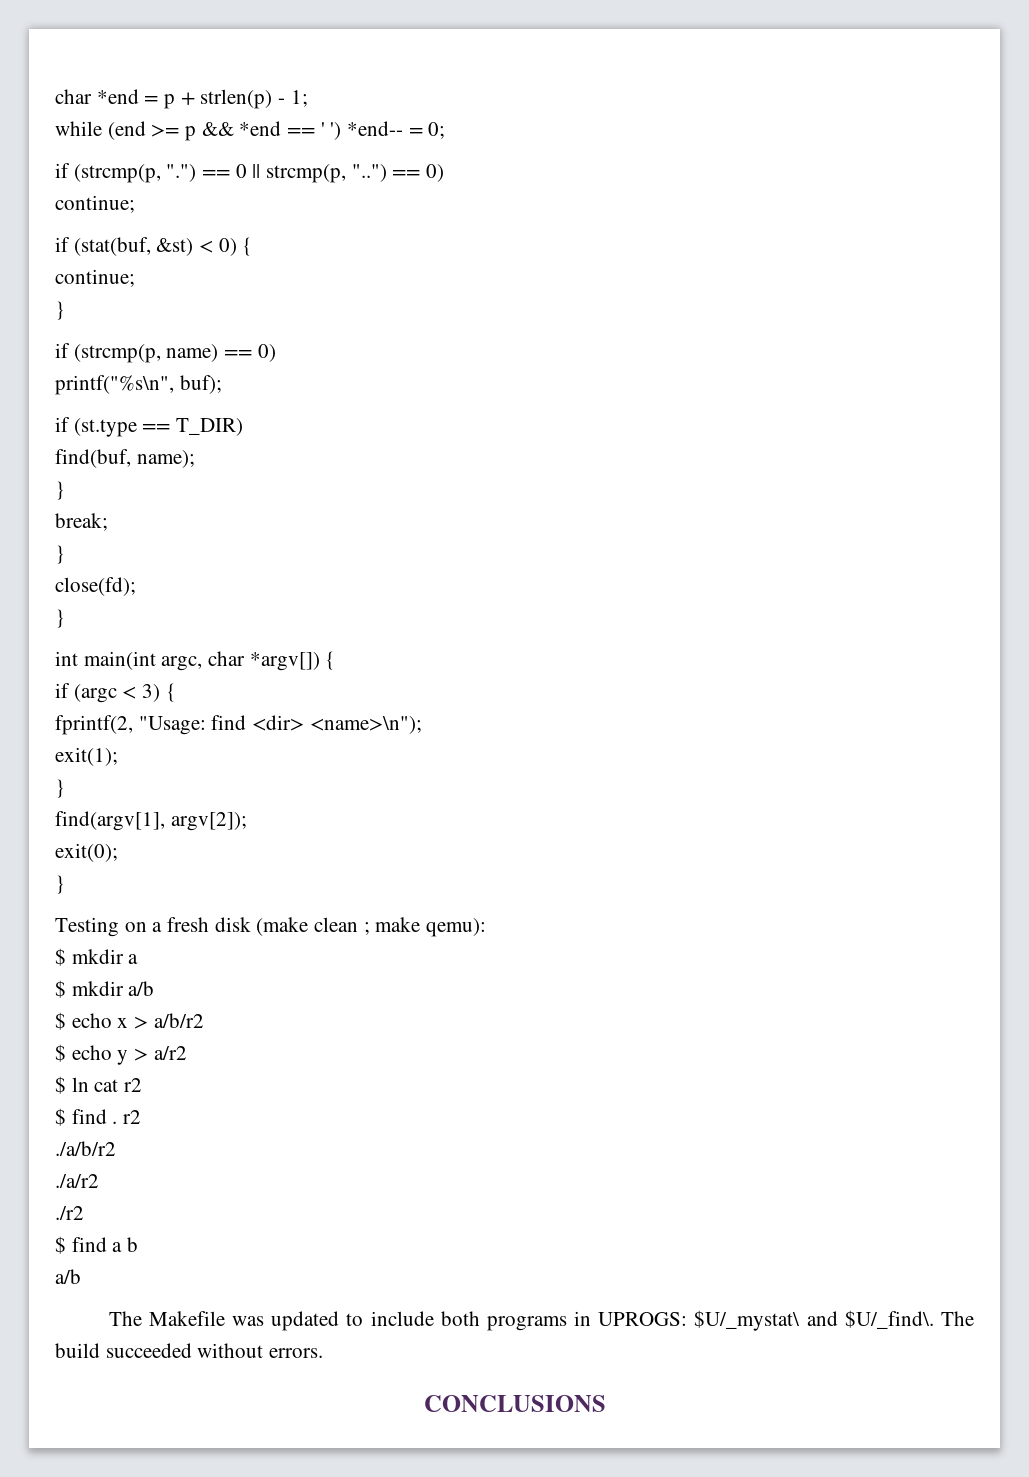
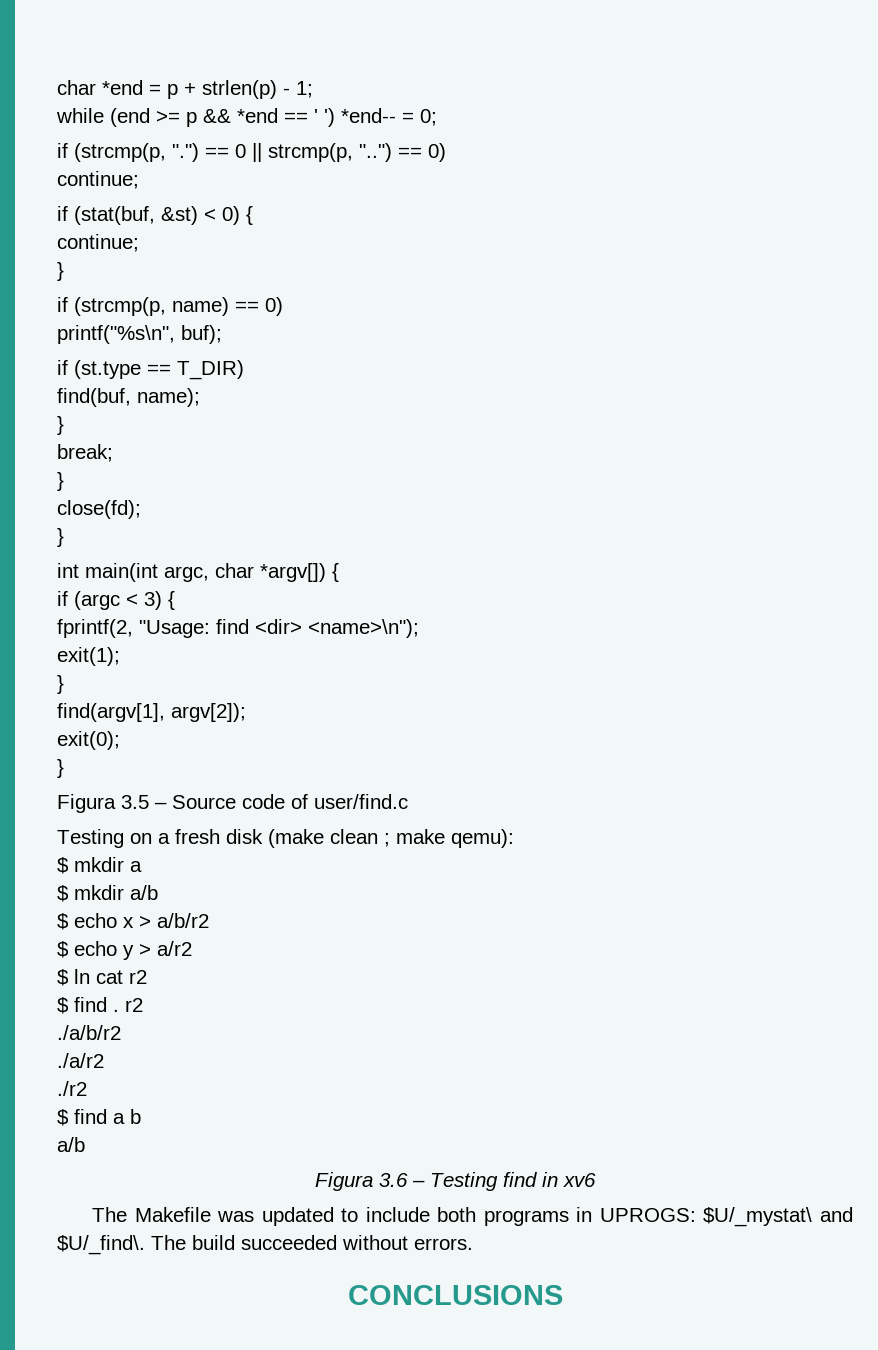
+ Figura 3.5 – Source code of user/find.c
+ Figura 3.6 – Testing find in xv6

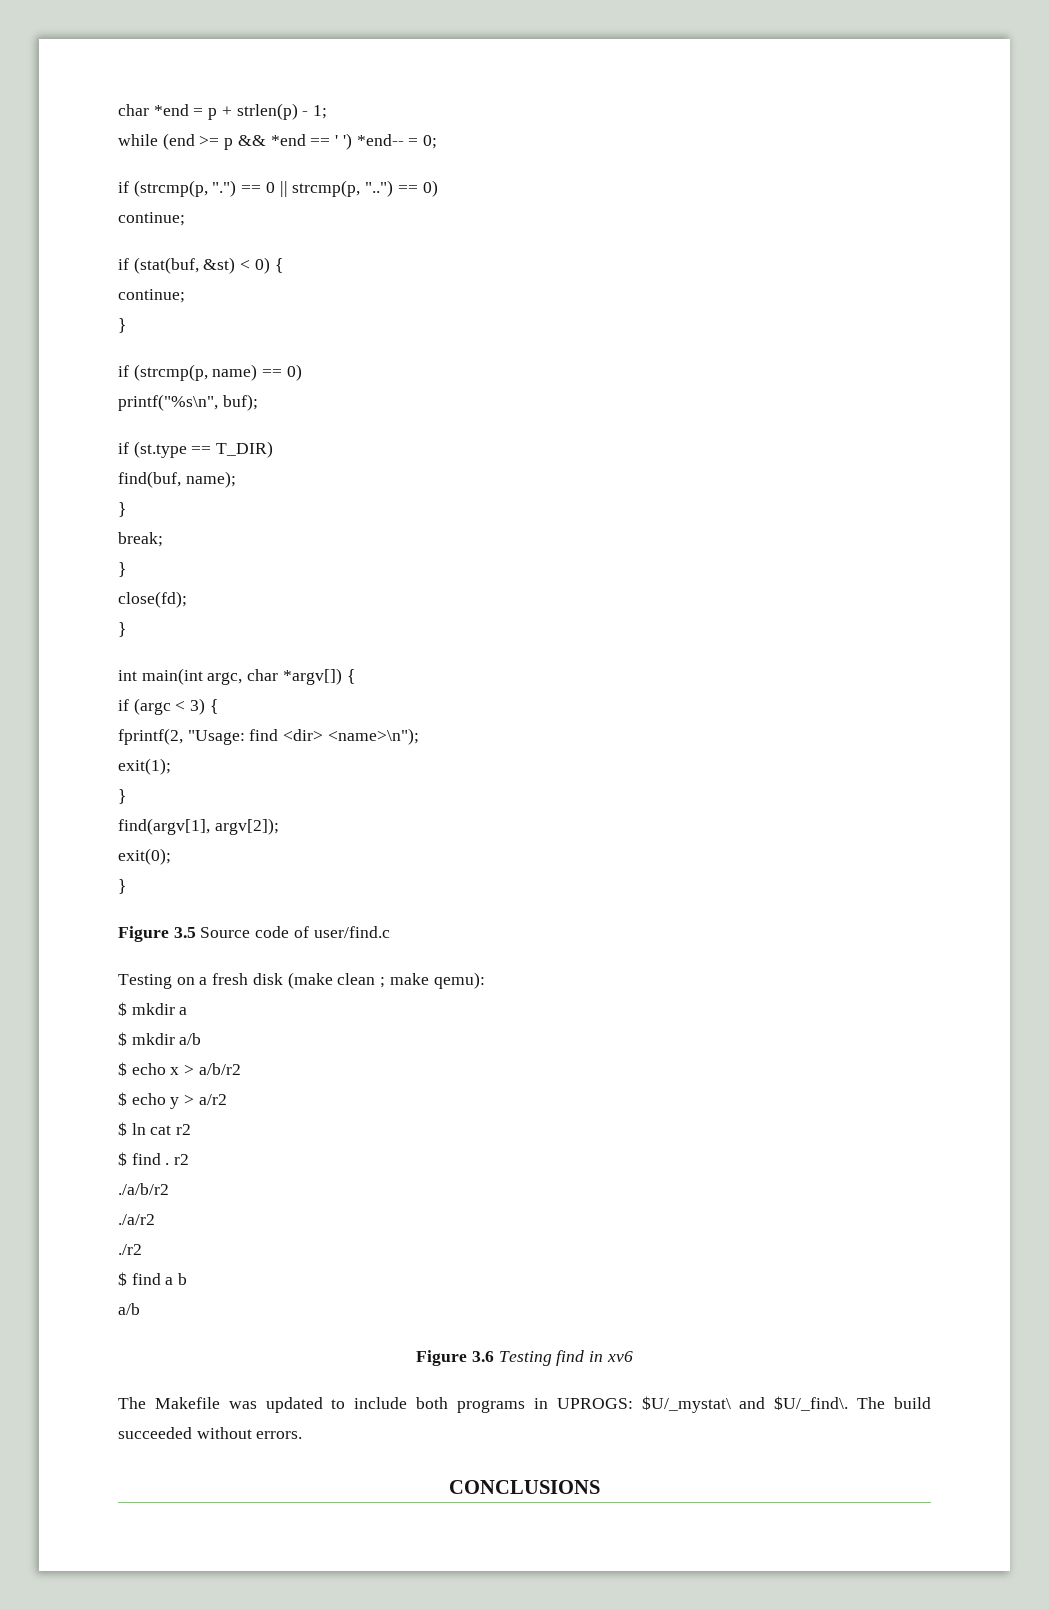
- Figura 3.5 – Source code of user/find.c
+ Figure 3.5 Source code of user/find.c
- Figura 3.6 – Testing find in xv6
+ Figure 3.6 Testing find in xv6

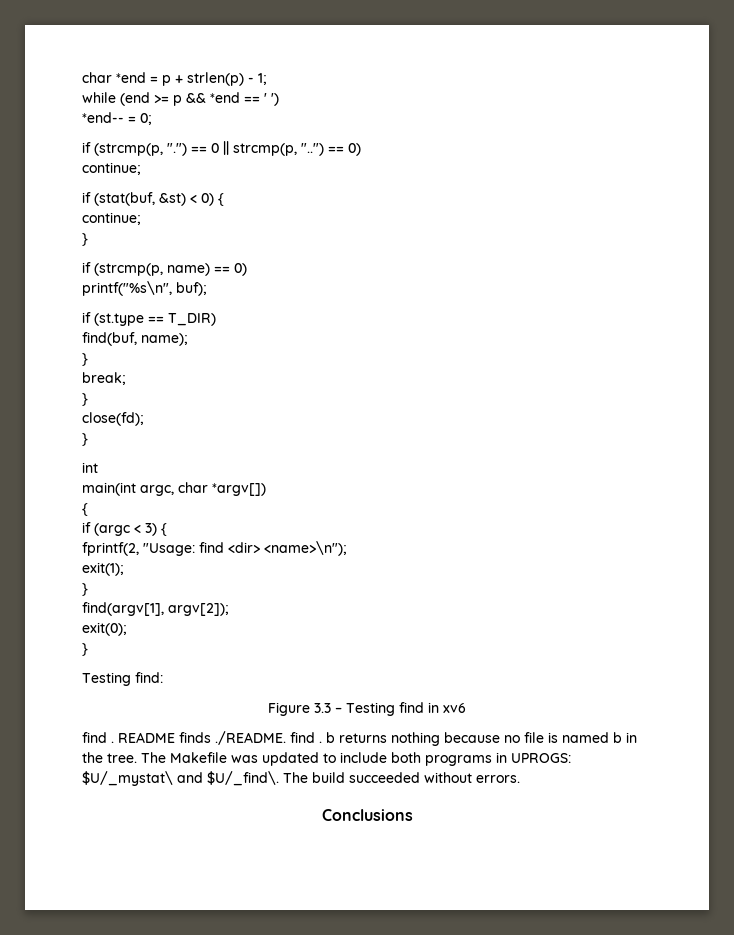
- while (end >= p && *end == ' ') *end-- = 0;
+ while (end >= p && *end == ' ')
+ *end-- = 0;
- int main(int argc, char *argv[]) {
+ int
+ main(int argc, char *argv[])
+ {
- Figure 3.5 Source code of user/find.c
- Testing on a fresh disk (make clean ; make qemu):
- $ mkdir a
- $ mkdir a/b
- $ echo x > a/b/r2
- $ echo y > a/r2
- $ ln cat r2
- $ find . r2
- ./a/b/r2
- ./a/r2
- ./r2
- $ find a b
- a/b
- Figure 3.6 Testing find in xv6
+ Testing find:
+ Figure 3.3 – Testing find in xv6
+ find . README finds ./README. find . b returns nothing because no file is named b in the tree.
- CONCLUSIONS
+ Conclusions

